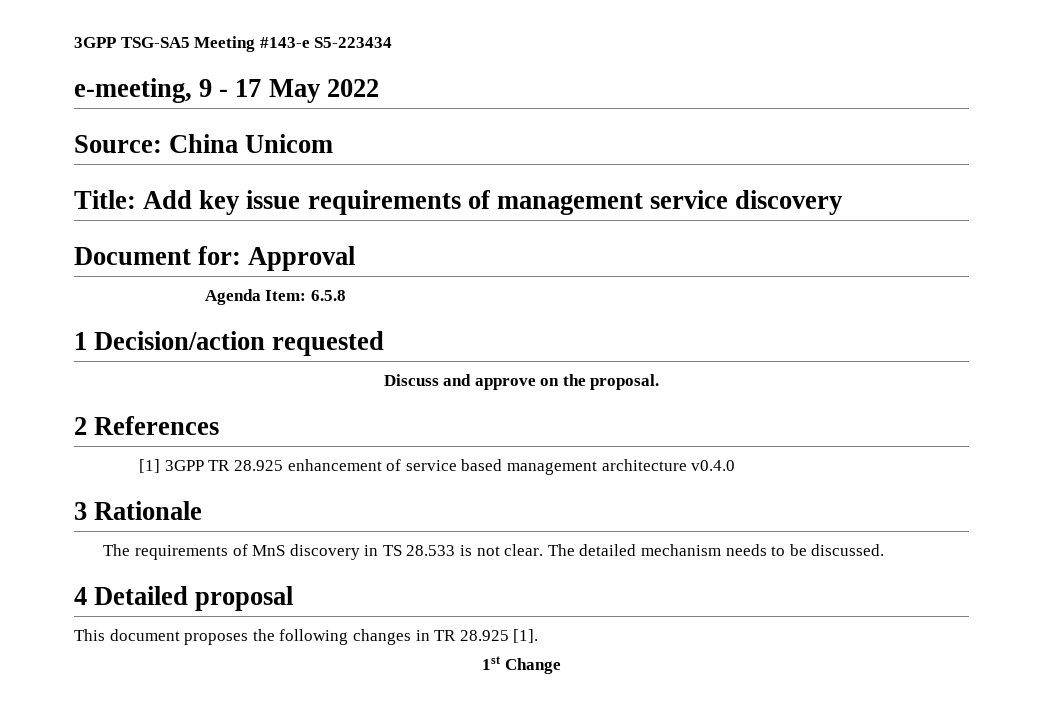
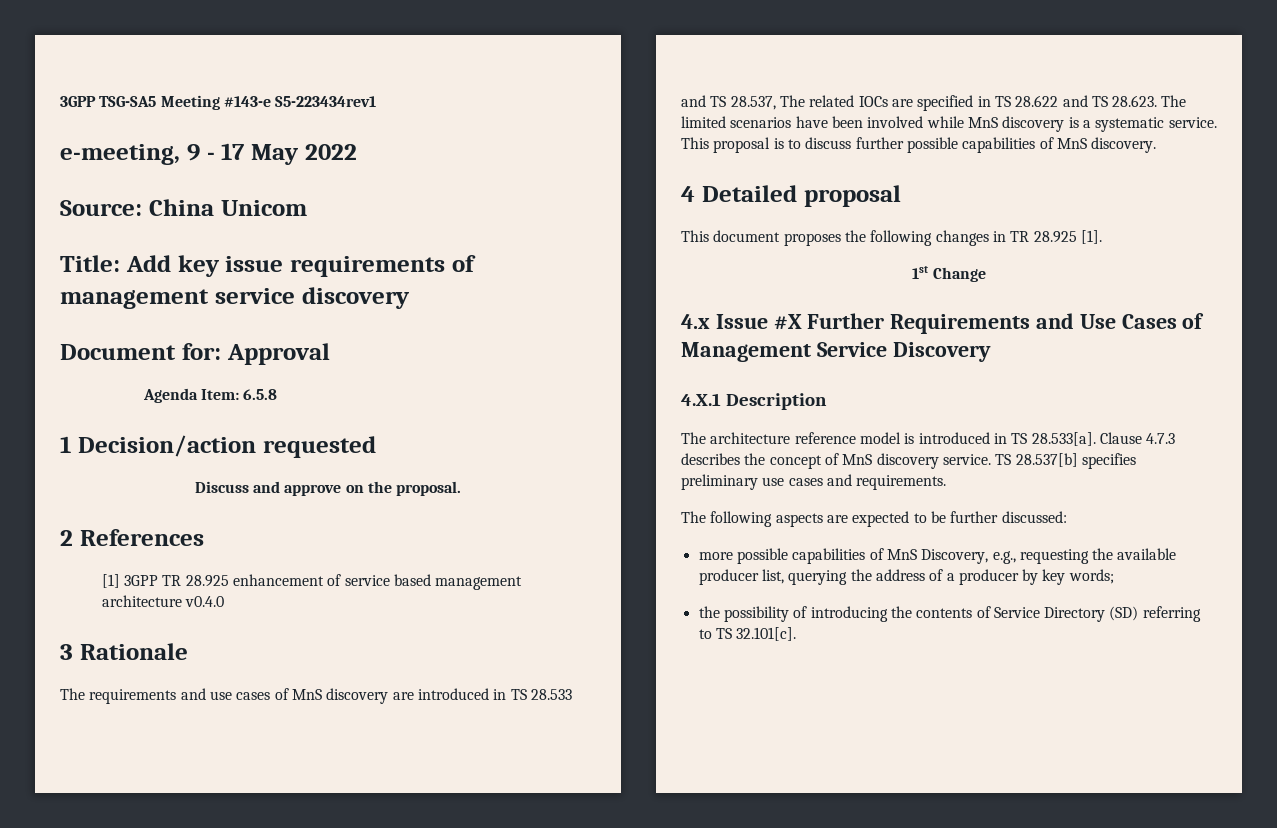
- 3GPP TSG-SA5 Meeting #143-e S5-223434
+ 3GPP TSG-SA5 Meeting #143-e S5-223434rev1
- The requirements of MnS discovery in TS 28.533 is not clear. The detailed mechanism needs to be discussed.
+ The requirements and use cases of MnS discovery are introduced in TS 28.533 and TS 28.537, The related IOCs are specified in TS 28.622 and TS 28.623. The limited scenarios have been involved while MnS discovery is a systematic service. This proposal is to discuss further possible capabilities of MnS discovery.
+ 4.x Issue #X Further Requirements and Use Cases of Management Service Discovery
+ 4.X.1 Description
+ The architecture reference model is introduced in TS 28.533[a]. Clause 4.7.3 describes the concept of MnS discovery service. TS 28.537[b] specifies preliminary use cases and requirements.
+ The following aspects are expected to be further discussed:
+ more possible capabilities of MnS Discovery, e.g., requesting the available producer list, querying the address of a producer by key words;
+ the possibility of introducing the contents of Service Directory (SD) referring to TS 32.101[c].

